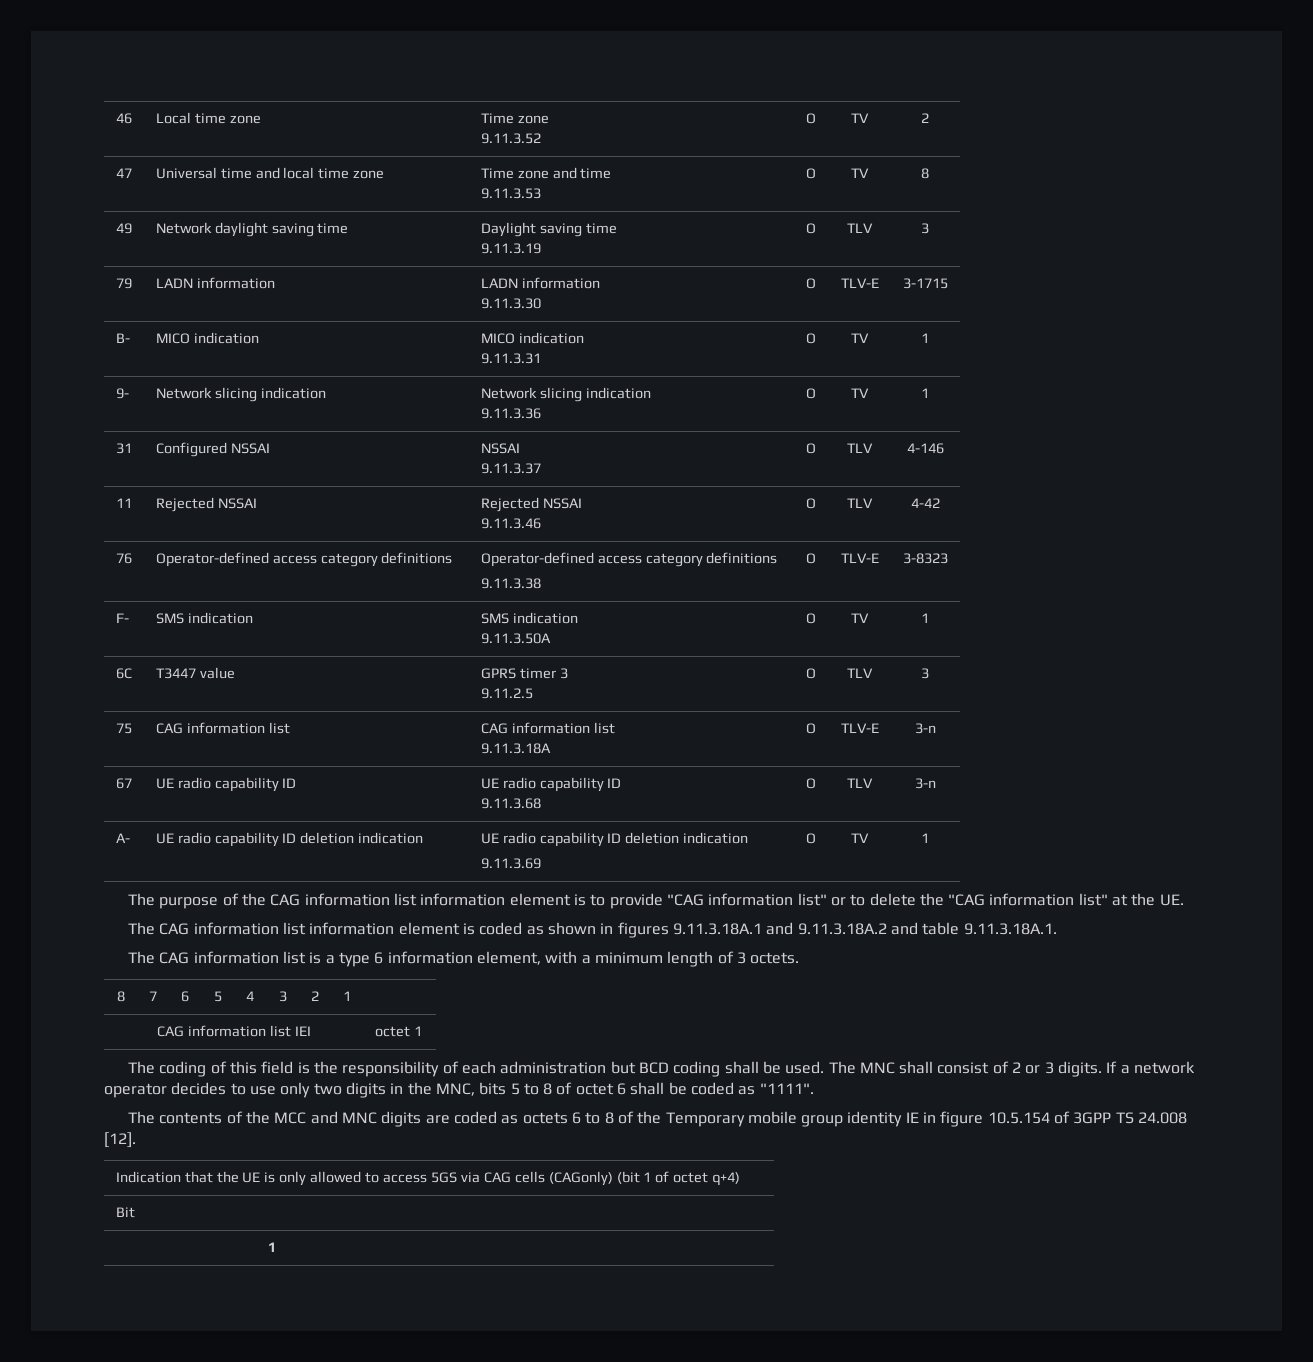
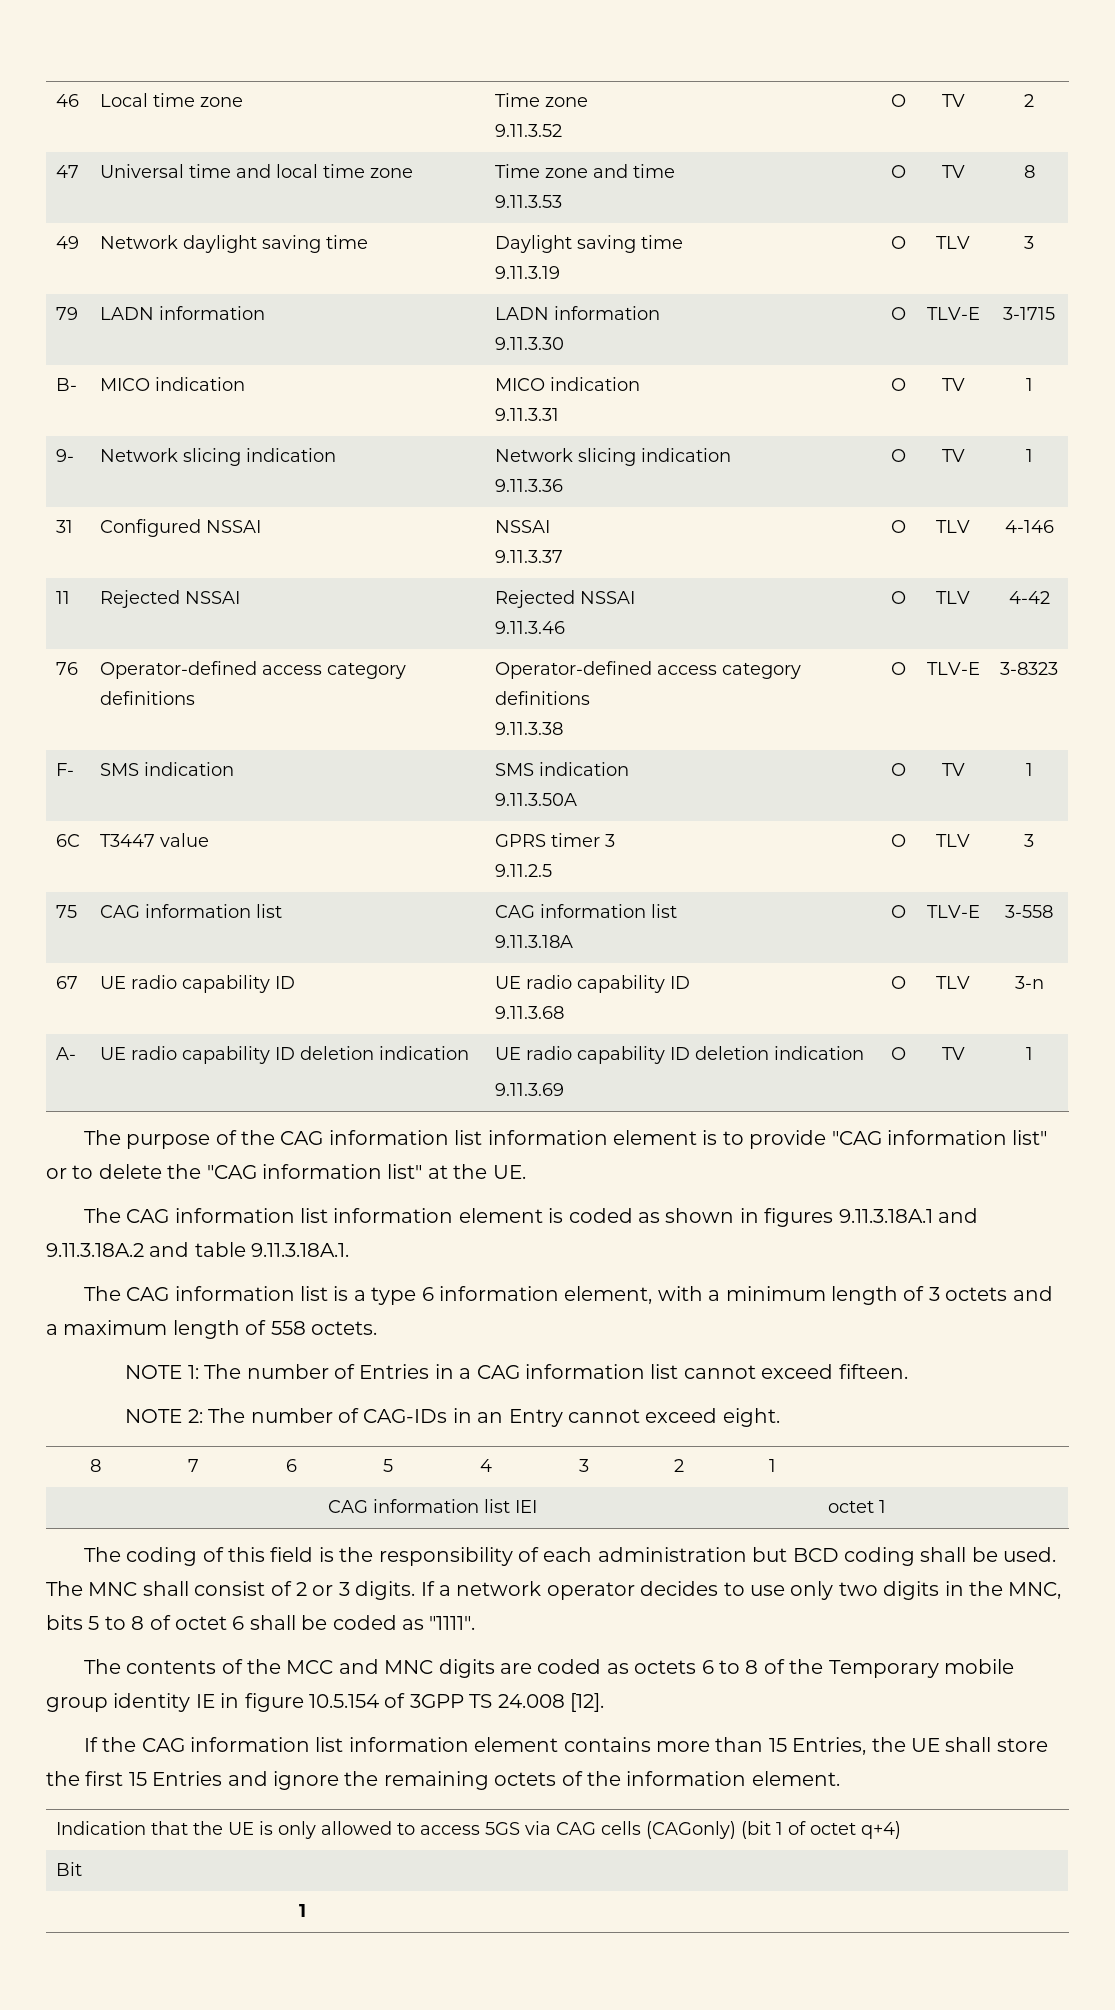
  75 | CAG information list | CAG information list
- 9.11.3.18A | O | TLV-E | 3-n
+ 9.11.3.18A | O | TLV-E | 3-558
- The CAG information list is a type 6 information element, with a minimum length of 3 octets.
+ The CAG information list is a type 6 information element, with a minimum length of 3 octets and a maximum length of 558 octets.
+ NOTE 1: The number of Entries in a CAG information list cannot exceed fifteen.
+ NOTE 2: The number of CAG-IDs in an Entry cannot exceed eight.
+ If the CAG information list information element contains more than 15 Entries, the UE shall store the first 15 Entries and ignore the remaining octets of the information element.

